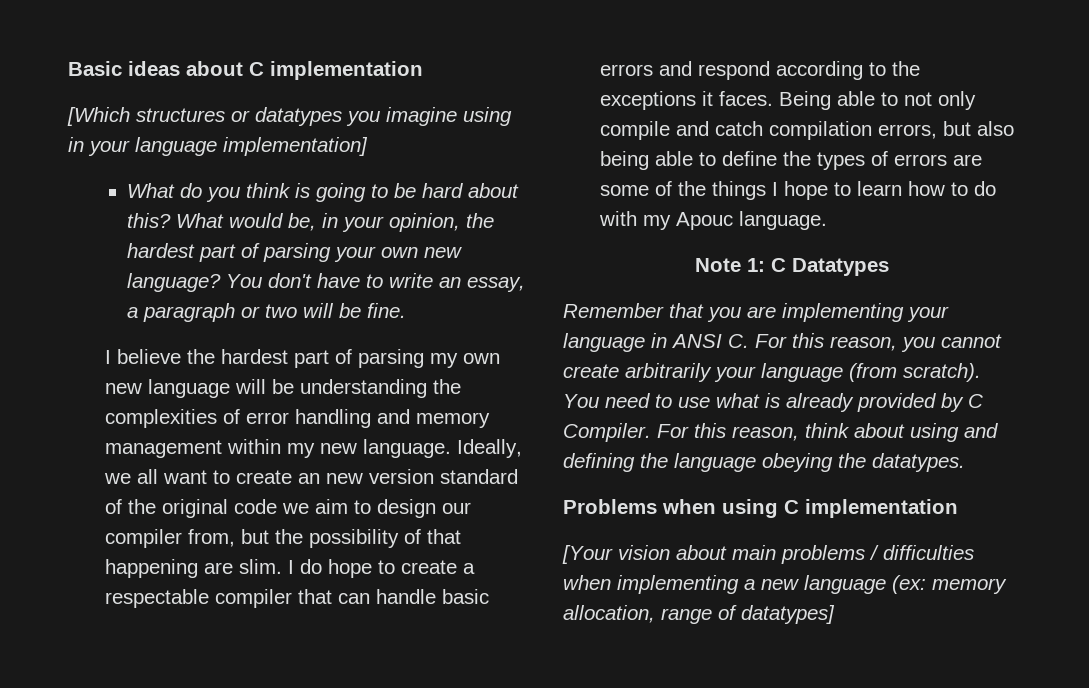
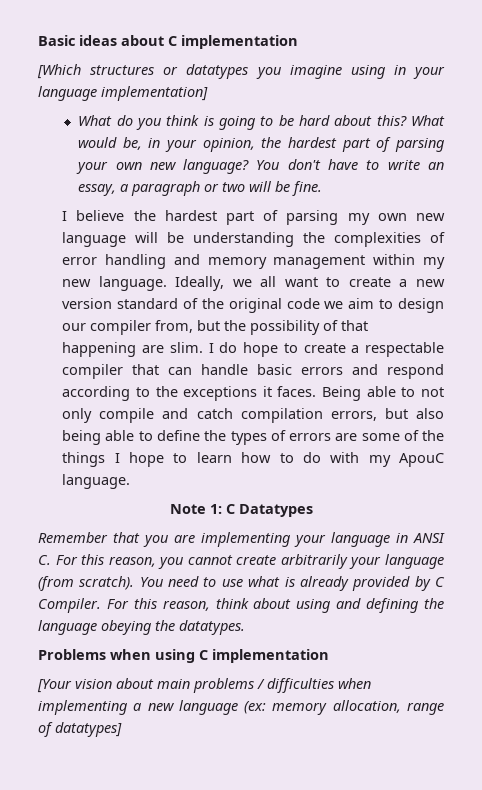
- Ideally, we all want to create an new version standard of the original code we aim to design our compiler from, but the possibility of that happening are slim.
+ Ideally, we all want to create a new version standard of the original code we aim to design our compiler from, but the possibility of that happening are slim.
- Being able to not only compile and catch compilation errors, but also being able to define the types of errors are some of the things I hope to learn how to do with my Apouc language.
+ Being able to not only compile and catch compilation errors, but also being able to define the types of errors are some of the things I hope to learn how to do with my ApouC language.

